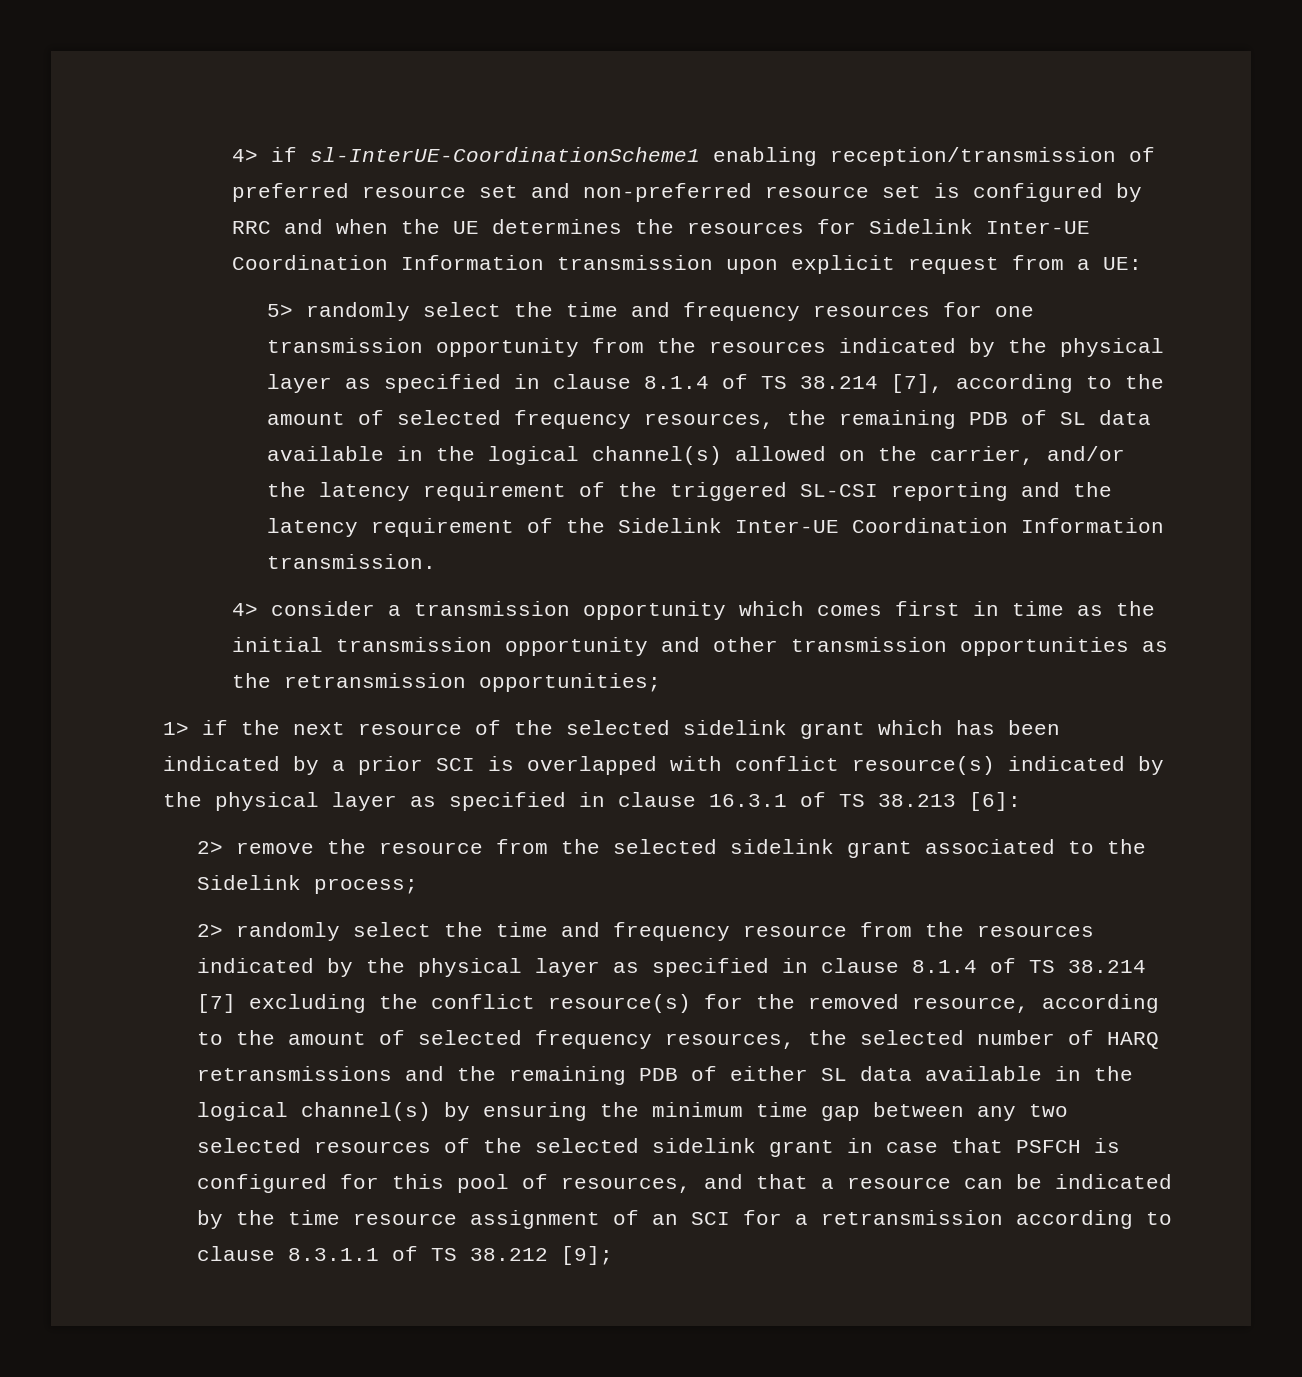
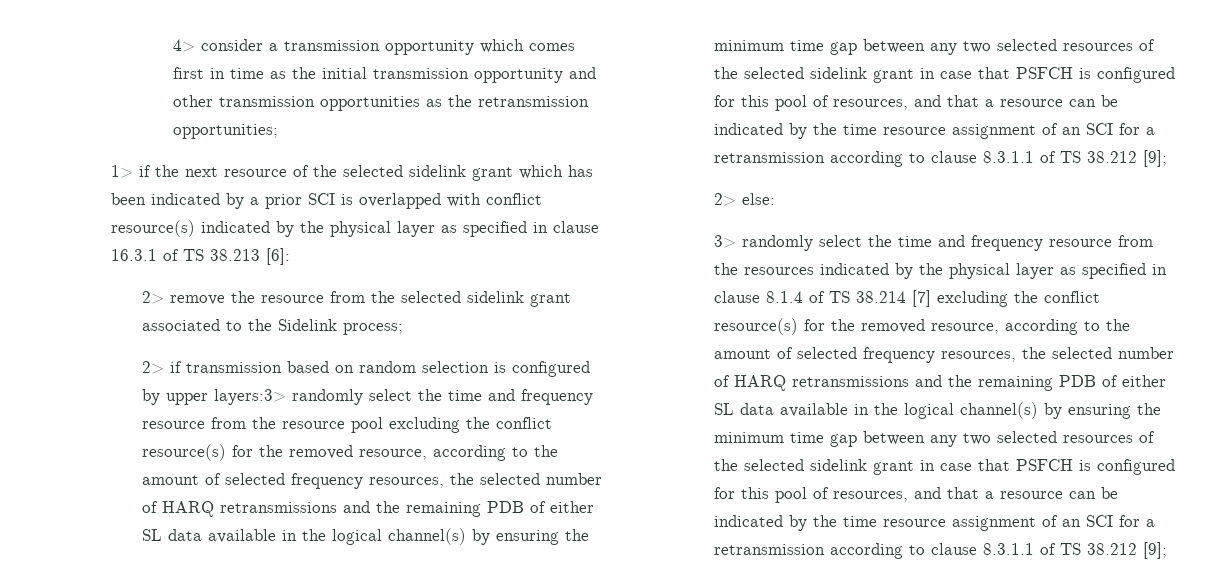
- 4> if sl-InterUE-CoordinationScheme1 enabling reception/transmission of preferred resource set and non-preferred resource set is configured by RRC and when the UE determines the resources for Sidelink Inter-UE Coordination Information transmission upon explicit request from a UE:
- 5> randomly select the time and frequency resources for one transmission opportunity from the resources indicated by the physical layer as specified in clause 8.1.4 of TS 38.214 [7], according to the amount of selected frequency resources, the remaining PDB of SL data available in the logical channel(s) allowed on the carrier, and/or the latency requirement of the triggered SL-CSI reporting and the latency requirement of the Sidelink Inter-UE Coordination Information transmission.
- 2> randomly select the time and frequency resource from the resources indicated by the physical layer as specified in clause 8.1.4 of TS 38.214 [7] excluding the conflict resource(s) for the removed resource, according to the amount of selected frequency resources, the selected number of HARQ retransmissions and the remaining PDB of either SL data available in the logical channel(s) by ensuring the minimum time gap between any two selected resources of the selected sidelink grant in case that PSFCH is configured for this pool of resources, and that a resource can be indicated by the time resource assignment of an SCI for a retransmission according to clause 8.3.1.1 of TS 38.212 [9];
+ 2> if transmission based on random selection is configured by upper layers:3> randomly select the time and frequency resource from the resource pool excluding the conflict resource(s) for the removed resource, according to the amount of selected frequency resources, the selected number of HARQ retransmissions and the remaining PDB of either SL data available in the logical channel(s) by ensuring the minimum time gap between any two selected resources of the selected sidelink grant in case that PSFCH is configured for this pool of resources, and that a resource can be indicated by the time resource assignment of an SCI for a retransmission according to clause 8.3.1.1 of TS 38.212 [9];
+ 2> else:
+ 3> randomly select the time and frequency resource from the resources indicated by the physical layer as specified in clause 8.1.4 of TS 38.214 [7] excluding the conflict resource(s) for the removed resource, according to the amount of selected frequency resources, the selected number of HARQ retransmissions and the remaining PDB of either SL data available in the logical channel(s) by ensuring the minimum time gap between any two selected resources of the selected sidelink grant in case that PSFCH is configured for this pool of resources, and that a resource can be indicated by the time resource assignment of an SCI for a retransmission according to clause 8.3.1.1 of TS 38.212 [9];

